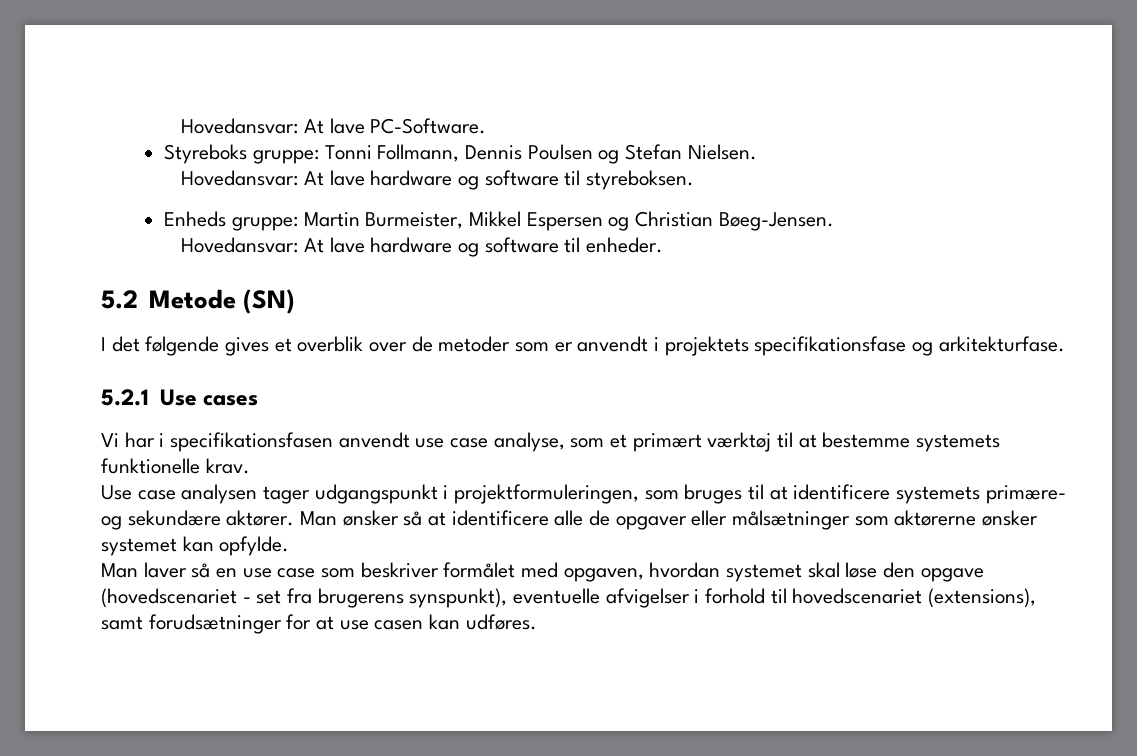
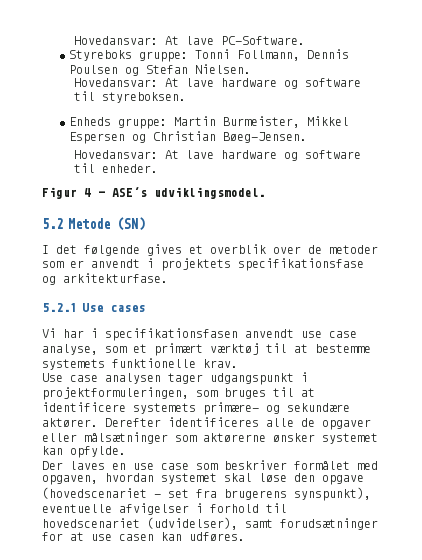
+ Figur 4 - ASE´s udviklingsmodel.
- Man ønsker så at identificere alle de opgaver eller målsætninger som aktørerne ønsker systemet kan opfylde.
+ Derefter identificeres alle de opgaver eller målsætninger som aktørerne ønsker systemet kan opfylde.
- Man laver så en use case som beskriver formålet med opgaven, hvordan systemet skal løse den opgave (hovedscenariet - set fra brugerens synspunkt), eventuelle afvigelser i forhold til hovedscenariet (extensions), samt forudsætninger for at use casen kan udføres.
+ Der laves en use case som beskriver formålet med opgaven, hvordan systemet skal løse den opgave (hovedscenariet - set fra brugerens synspunkt), eventuelle afvigelser i forhold til hovedscenariet (udvidelser), samt forudsætninger for at use casen kan udføres.

